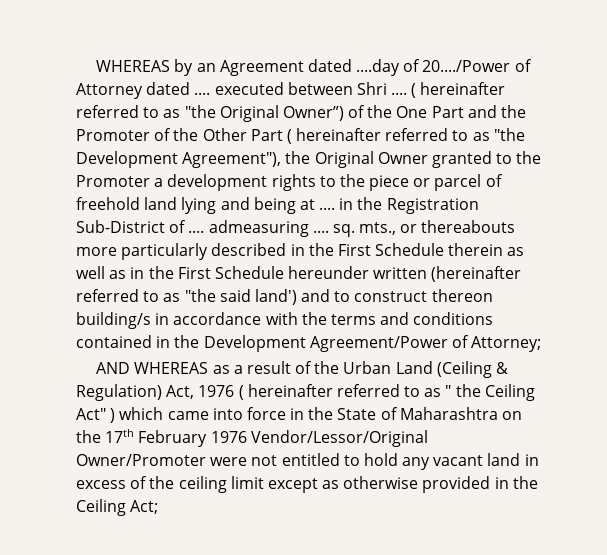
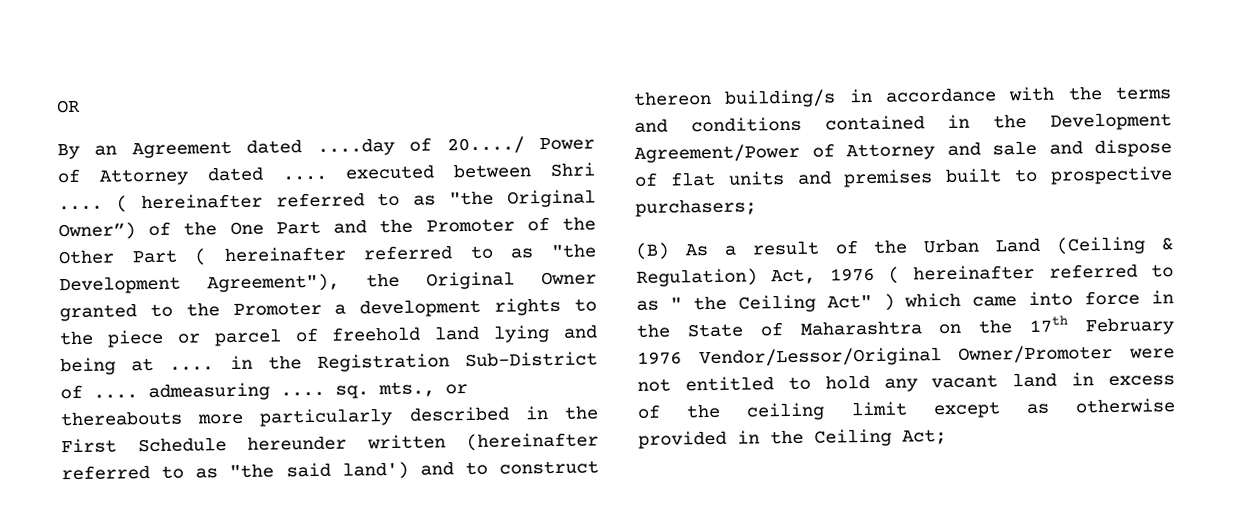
- WHEREAS by an Agreement dated ....day of 20..../Power of Attorney dated .... executed between Shri ....
+ OR
+ By an Agreement dated ....day of 20..../ Power of Attorney dated .... executed between Shri ....
- ( hereinafter referred to as "the Original Owner”) of the One Part and the Promoter of the Other Part ( hereinafter referred to as "the Development Agreement"), the Original Owner granted to the Promoter a development rights to the piece or parcel of freehold land lying and being at .... in the Registration Sub-District of .... admeasuring .... sq. mts., or thereabouts more particularly described in the First Schedule therein as well as in the First Schedule hereunder written (hereinafter referred to as "the said land') and to construct thereon building/s in accordance with the terms and conditions contained in the Development Agreement/Power of Attorney;
- AND WHEREAS as a result of the Urban Land (Ceiling & Regulation) Act, 1976 ( hereinafter referred to as " the Ceiling Act" ) which came into force in the State of Maharashtra on the 17th February 1976 Vendor/Lessor/Original Owner/Promoter were not entitled to hold any vacant land in excess of the ceiling limit except as otherwise provided in the Ceiling Act;
+ ( hereinafter referred to as "the Original Owner”) of the One Part and the Promoter of the Other Part ( hereinafter referred to as "the Development Agreement"), the Original Owner granted to the Promoter a development rights to the piece or parcel of freehold land lying and being at .... in the Registration Sub-District of .... admeasuring .... sq. mts., or thereabouts more particularly described in the First Schedule hereunder written (hereinafter referred to as "the said land') and to construct thereon building/s in accordance with the terms and conditions contained in the Development Agreement/Power of Attorney and sale and dispose of flat units and premises built to prospective purchasers;
+ (B) As a result of the Urban Land (Ceiling & Regulation) Act, 1976 ( hereinafter referred to as " the Ceiling Act" ) which came into force in the State of Maharashtra on the 17th February 1976 Vendor/Lessor/Original Owner/Promoter were not entitled to hold any vacant land in excess of the ceiling limit except as otherwise provided in the Ceiling Act;

